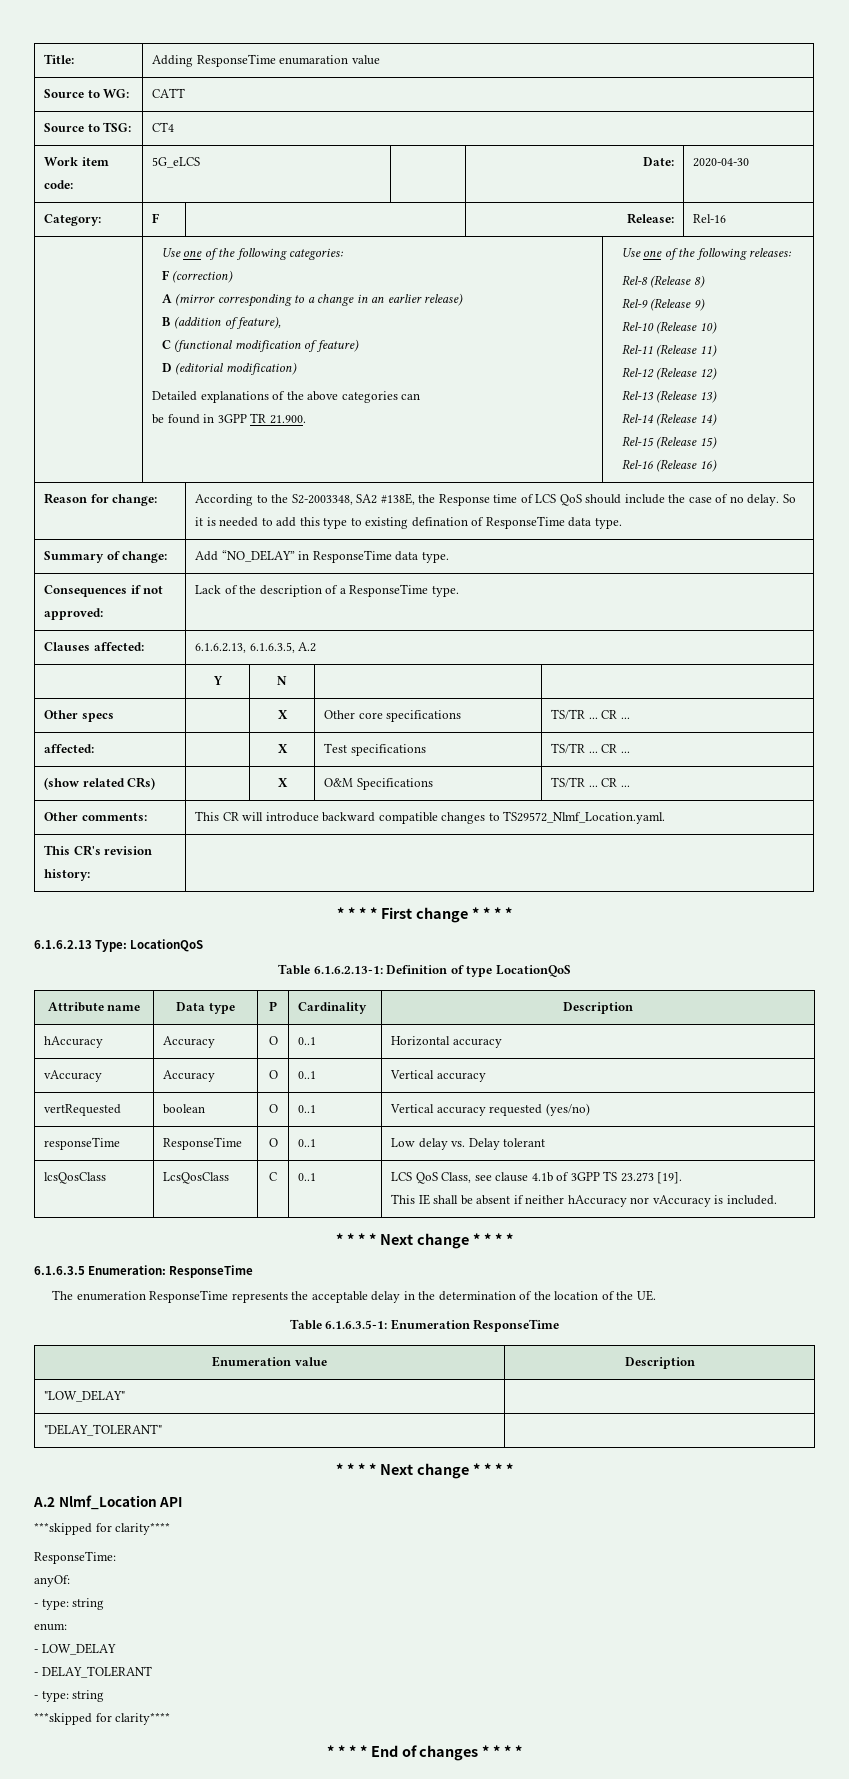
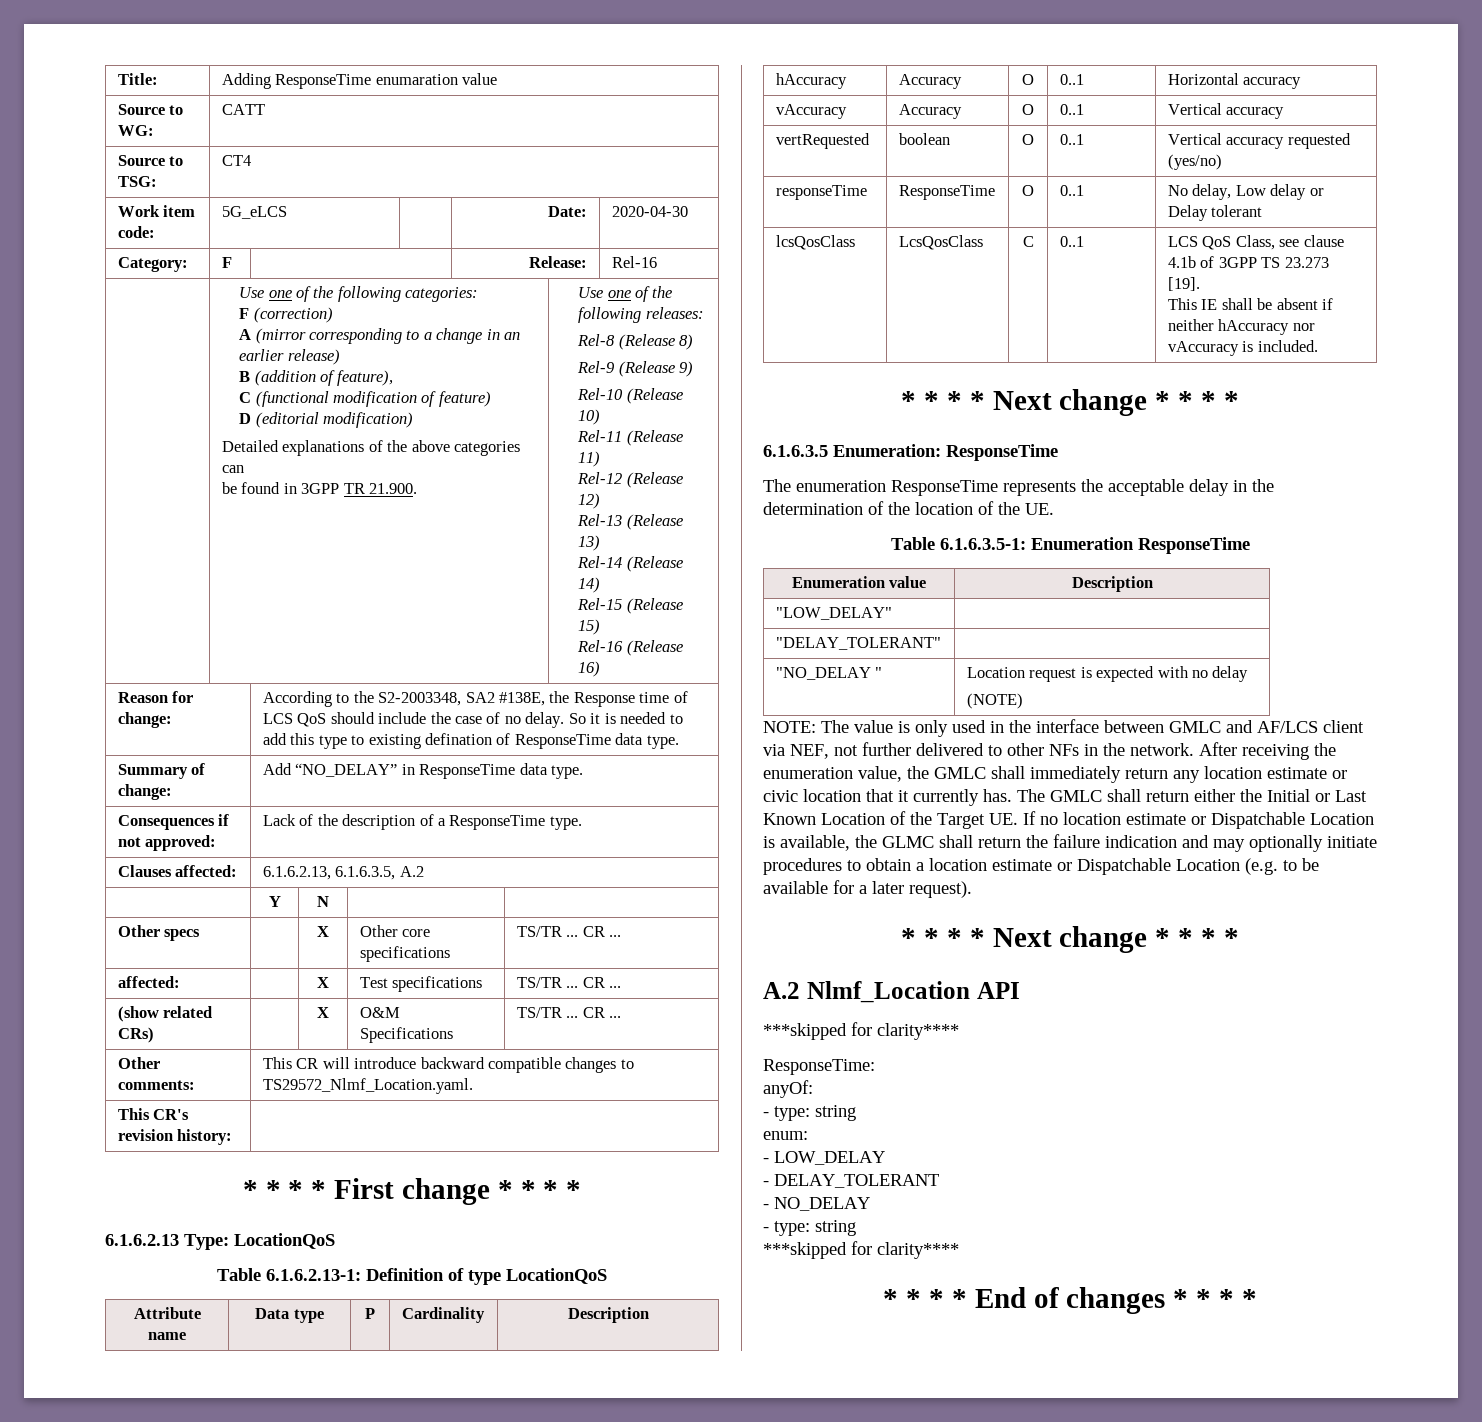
- responseTime | ResponseTime | O | 0..1 | Low delay vs. Delay tolerant
+ responseTime | ResponseTime | O | 0..1 | No delay, Low delay or Delay tolerant
+ "NO_DELAY " | Location request is expected with no delay
+ (NOTE)
+ NOTE: The value is only used in the interface between GMLC and AF/LCS client via NEF, not further delivered to other NFs in the network. After receiving the enumeration value, the GMLC shall immediately return any location estimate or civic location that it currently has. The GMLC shall return either the Initial or Last Known Location of the Target UE. If no location estimate or Dispatchable Location is available, the GLMC shall return the failure indication and may optionally initiate procedures to obtain a location estimate or Dispatchable Location (e.g. to be available for a later request).
+ - NO_DELAY

